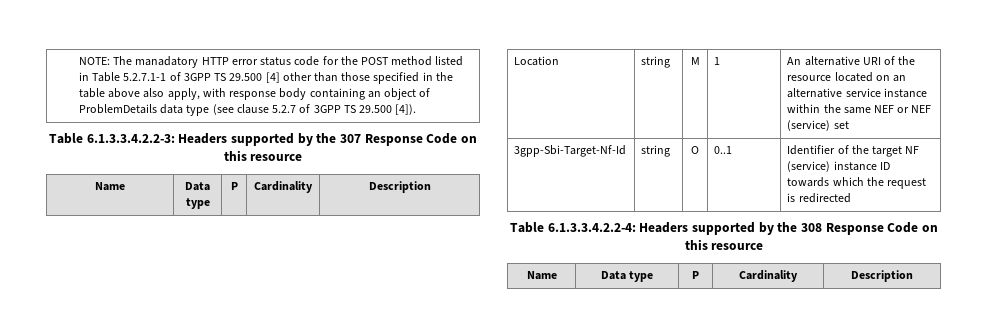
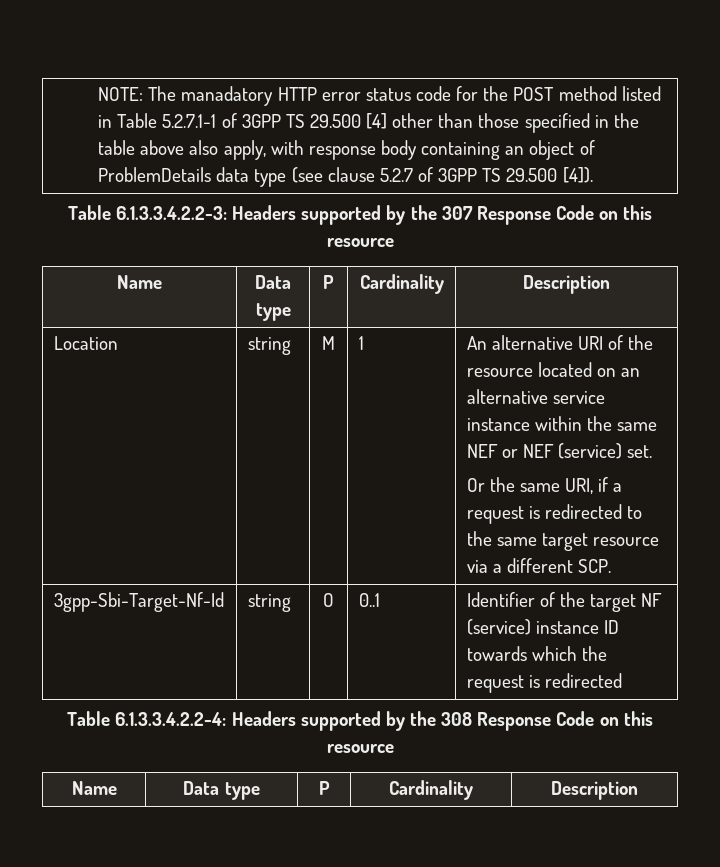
- An alternative URI of the resource located on an alternative service instance within the same NEF or NEF (service) set
+ An alternative URI of the resource located on an alternative service instance within the same NEF or NEF (service) set.
+ Or the same URI, if a request is redirected to the same target resource via a different SCP.

